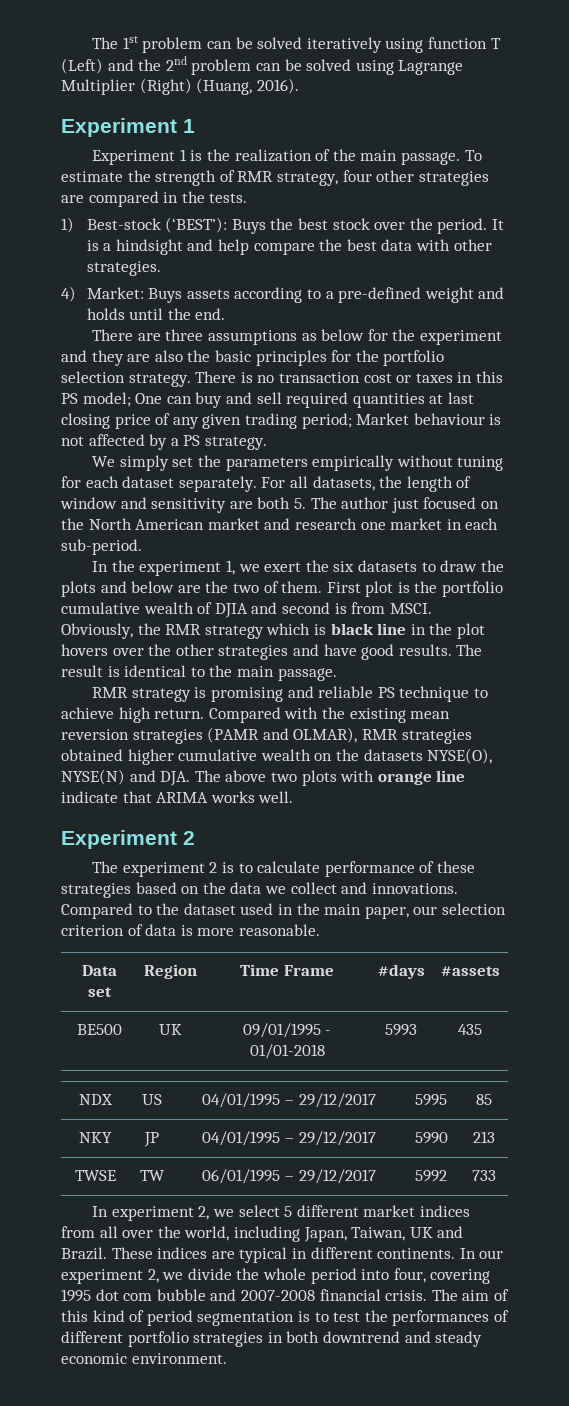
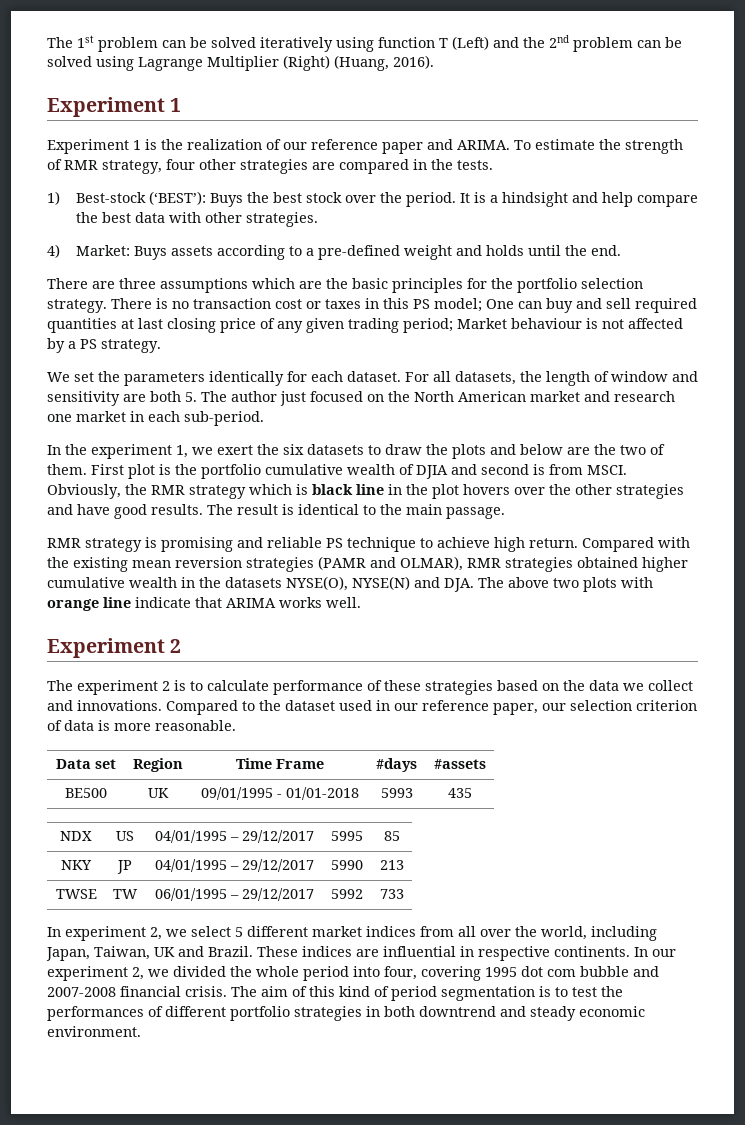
- Experiment 1 is the realization of the main passage.
+ Experiment 1 is the realization of our reference paper and ARIMA.
- There are three assumptions as below for the experiment and they are also the basic principles for the portfolio selection strategy.
+ There are three assumptions which are the basic principles for the portfolio selection strategy.
- We simply set the parameters empirically without tuning for each dataset separately.
+ We set the parameters identically for each dataset.
- Compared with the existing mean reversion strategies (PAMR and OLMAR), RMR strategies obtained higher cumulative wealth on the datasets NYSE(O), NYSE(N) and DJA. The above two plots with orange line indicate that ARIMA works well.
+ Compared with the existing mean reversion strategies (PAMR and OLMAR), RMR strategies obtained higher cumulative wealth in the datasets NYSE(O), NYSE(N) and DJA. The above two plots with orange line indicate that ARIMA works well.
- Compared to the dataset used in the main paper, our selection criterion of data is more reasonable.
+ Compared to the dataset used in our reference paper, our selection criterion of data is more reasonable.
- These indices are typical in different continents.
+ These indices are influential in respective continents.
- In our experiment 2, we divide the whole period into four, covering 1995 dot com bubble and 2007-2008 financial crisis.
+ In our experiment 2, we divided the whole period into four, covering 1995 dot com bubble and 2007-2008 financial crisis.

